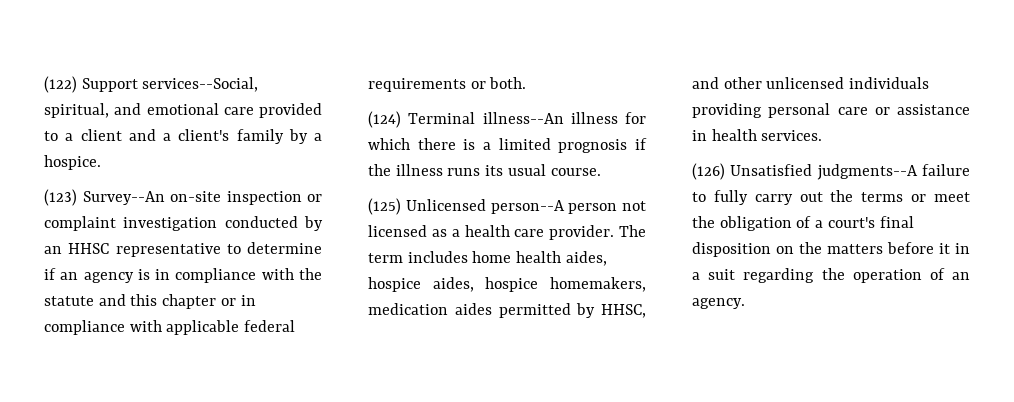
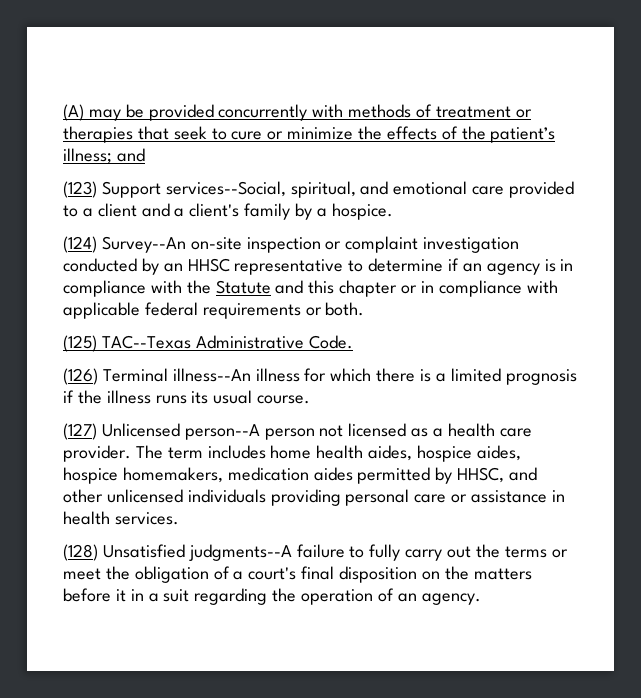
- (122) Support services--Social, spiritual, and emotional care provided to a client and a client's family by a hospice.
+ (A) may be provided concurrently with methods of treatment or therapies that seek to cure or minimize the effects of the patient’s illness; and
+ (123) Support services--Social, spiritual, and emotional care provided to a client and a client's family by a hospice.
- (123) Survey--An on-site inspection or complaint investigation conducted by an HHSC representative to determine if an agency is in compliance with the statute and this chapter or in compliance with applicable federal requirements or both.
+ (124) Survey--An on-site inspection or complaint investigation conducted by an HHSC representative to determine if an agency is in compliance with the Statute and this chapter or in compliance with applicable federal requirements or both.
- (124) Terminal illness--An illness for which there is a limited prognosis if the illness runs its usual course.
+ (125) TAC--Texas Administrative Code.
+ (126) Terminal illness--An illness for which there is a limited prognosis if the illness runs its usual course.
- (125) Unlicensed person--A person not licensed as a health care provider.
+ (127) Unlicensed person--A person not licensed as a health care provider.
- (126) Unsatisfied judgments--A failure to fully carry out the terms or meet the obligation of a court's final disposition on the matters before it in a suit regarding the operation of an agency.
+ (128) Unsatisfied judgments--A failure to fully carry out the terms or meet the obligation of a court's final disposition on the matters before it in a suit regarding the operation of an agency.

